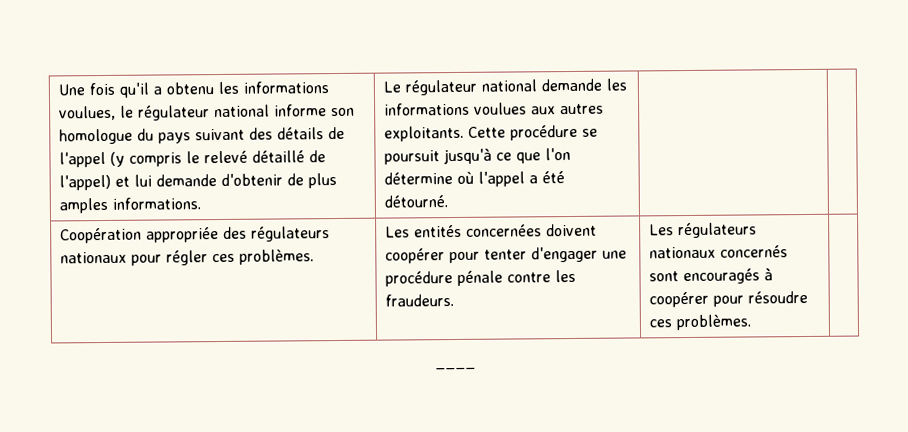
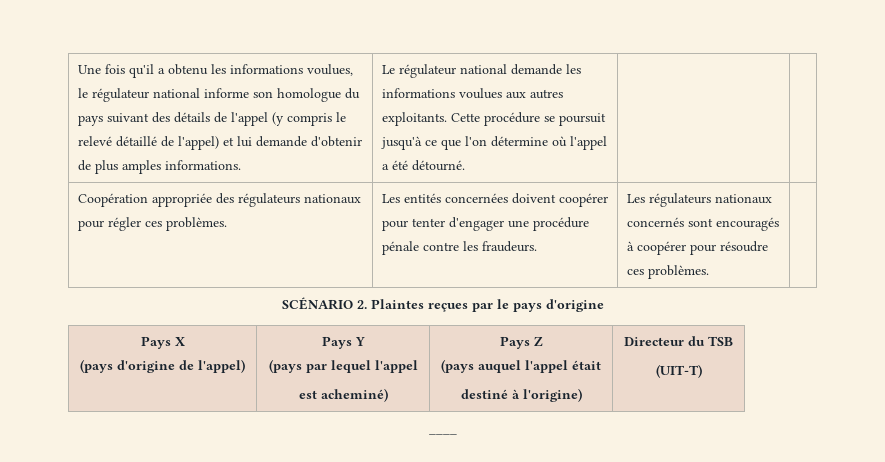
+ SCÉNARIO 2. Plaintes reçues par le pays d'origine
+ Pays X
+ (pays d'origine de l'appel) | Pays Y
+ (pays par lequel l'appel
+ est acheminé) | Pays Z
+ (pays auquel l'appel était
+ destiné à l'origine) | Directeur du TSB
+ (UIT-T)

